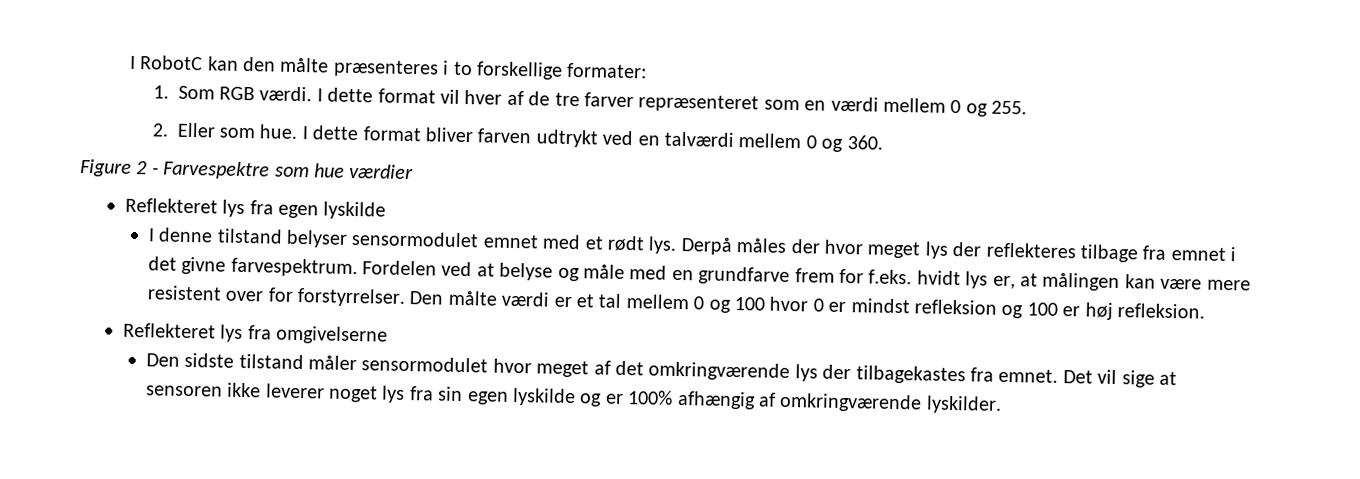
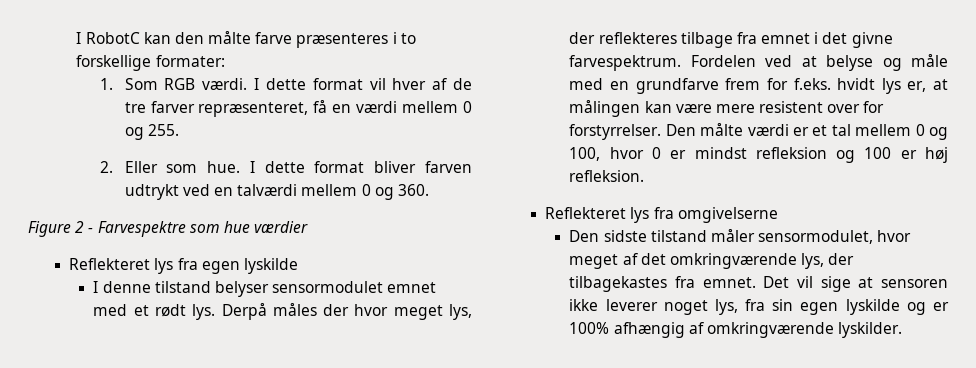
- I RobotC kan den målte præsenteres i to forskellige formater:
+ I RobotC kan den målte farve præsenteres i to forskellige formater:
- I dette format vil hver af de tre farver repræsenteret som en værdi mellem 0 og 255.
+ I dette format vil hver af de tre farver repræsenteret, få en værdi mellem 0 og 255.
- Derpå måles der hvor meget lys der reflekteres tilbage fra emnet i det givne farvespektrum.
+ Derpå måles der hvor meget lys, der reflekteres tilbage fra emnet i det givne farvespektrum.
- Den målte værdi er et tal mellem 0 og 100 hvor 0 er mindst refleksion og 100 er høj refleksion.
+ Den målte værdi er et tal mellem 0 og 100, hvor 0 er mindst refleksion og 100 er høj refleksion.
- Den sidste tilstand måler sensormodulet hvor meget af det omkringværende lys der tilbagekastes fra emnet.
+ Den sidste tilstand måler sensormodulet, hvor meget af det omkringværende lys, der tilbagekastes fra emnet.
- Det vil sige at sensoren ikke leverer noget lys fra sin egen lyskilde og er 100% afhængig af omkringværende lyskilder.
+ Det vil sige at sensoren ikke leverer noget lys, fra sin egen lyskilde og er 100% afhængig af omkringværende lyskilder.

